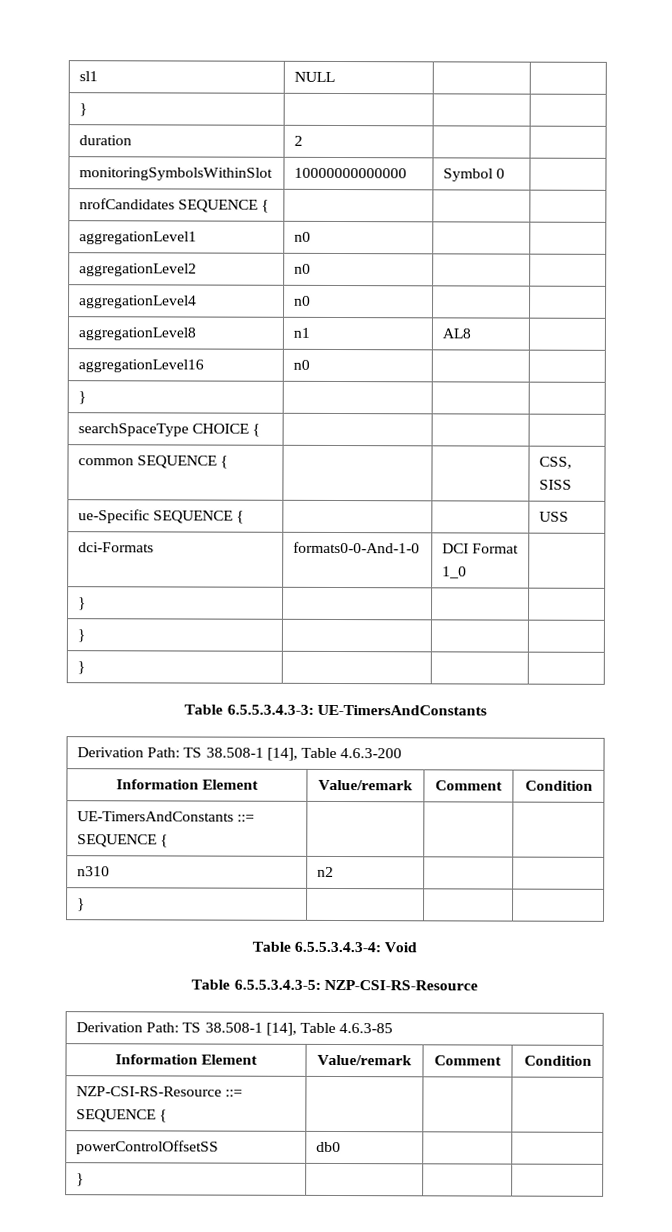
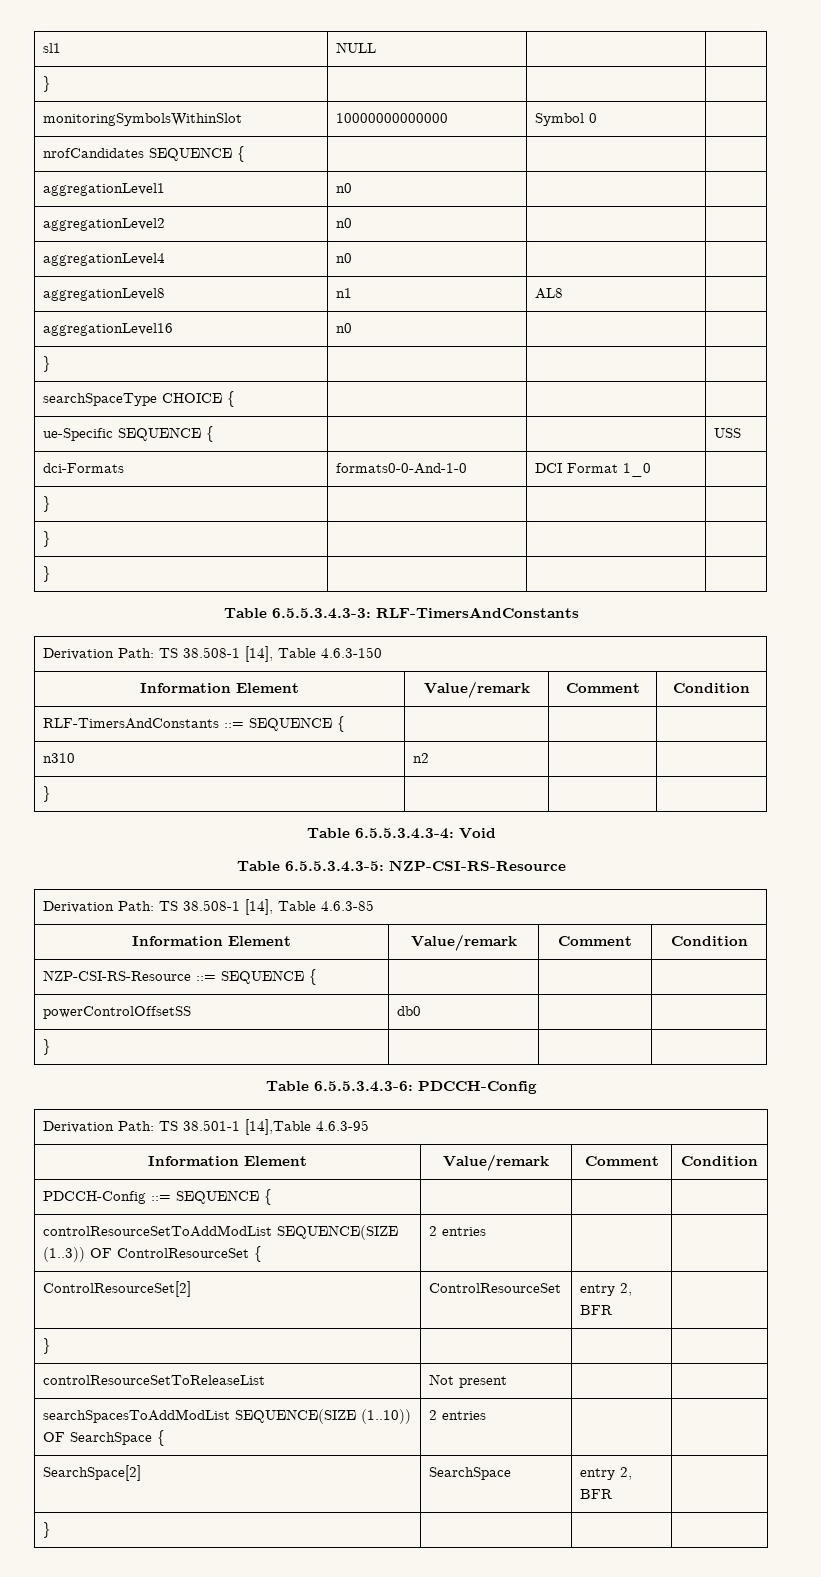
- duration | 2 | |
- common SEQUENCE { | | | CSS, SISS
- Table 6.5.5.3.4.3-3: UE-TimersAndConstants
- Derivation Path: TS 38.508-1 [14], Table 4.6.3-200
+ Table 6.5.5.3.4.3-3: RLF-TimersAndConstants
+ Derivation Path: TS 38.508-1 [14], Table 4.6.3-150
  Information Element | Value/remark | Comment | Condition
- UE-TimersAndConstants ::= SEQUENCE { | | |
+ RLF-TimersAndConstants ::= SEQUENCE { | | |
+ Table 6.5.5.3.4.3-6: PDCCH-Config
+ Derivation Path: TS 38.501-1 [14],Table 4.6.3-95
+ Information Element | Value/remark | Comment | Condition
+ PDCCH-Config ::= SEQUENCE { | | |
+ controlResourceSetToAddModList SEQUENCE(SIZE (1..3)) OF ControlResourceSet { | 2 entries | |
+ ControlResourceSet[2] | ControlResourceSet | entry 2, BFR |
+ } | | |
+ controlResourceSetToReleaseList | Not present | |
+ searchSpacesToAddModList SEQUENCE(SIZE (1..10)) OF SearchSpace { | 2 entries | |
+ SearchSpace[2] | SearchSpace | entry 2, BFR |
+ } | | |

